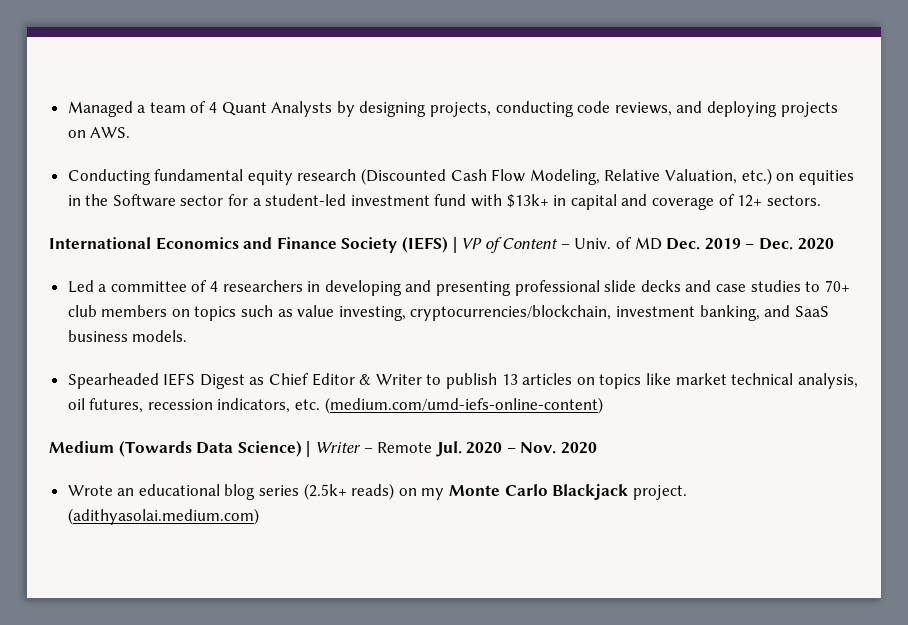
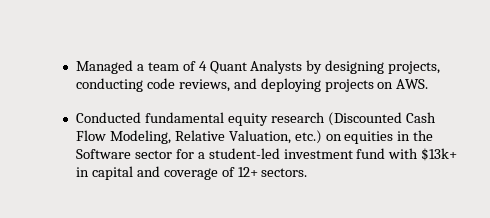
- Conducting fundamental equity research (Discounted Cash Flow Modeling, Relative Valuation, etc.) on equities in the Software sector for a student-led investment fund with $13k+ in capital and coverage of 12+ sectors.
+ Conducted fundamental equity research (Discounted Cash Flow Modeling, Relative Valuation, etc.) on equities in the Software sector for a student-led investment fund with $13k+ in capital and coverage of 12+ sectors.
- International Economics and Finance Society (IEFS) | VP of Content – Univ. of MD Dec. 2019 – Dec. 2020
- Led a committee of 4 researchers in developing and presenting professional slide decks and case studies to 70+ club members on topics such as value investing, cryptocurrencies/blockchain, investment banking, and SaaS business models.
- Spearheaded IEFS Digest as Chief Editor & Writer to publish 13 articles on topics like market technical analysis, oil futures, recession indicators, etc. (medium.com/umd-iefs-online-content)
- Medium (Towards Data Science) | Writer – Remote Jul. 2020 – Nov. 2020
- Wrote an educational blog series (2.5k+ reads) on my Monte Carlo Blackjack project. (adithyasolai.medium.com)

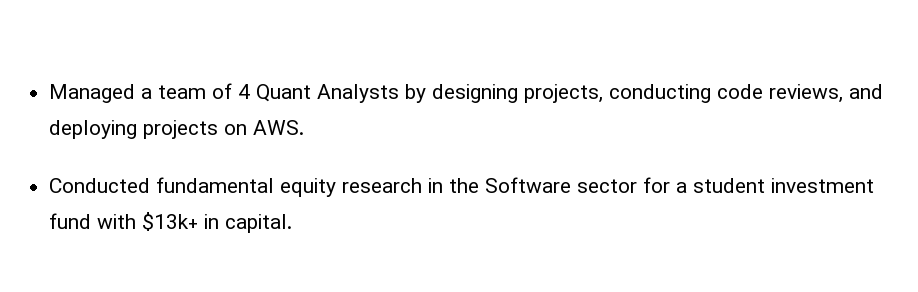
- Conducted fundamental equity research (Discounted Cash Flow Modeling, Relative Valuation, etc.) on equities in the Software sector for a student-led investment fund with $13k+ in capital and coverage of 12+ sectors.
+ Conducted fundamental equity research in the Software sector for a student investment fund with $13k+ in capital.

